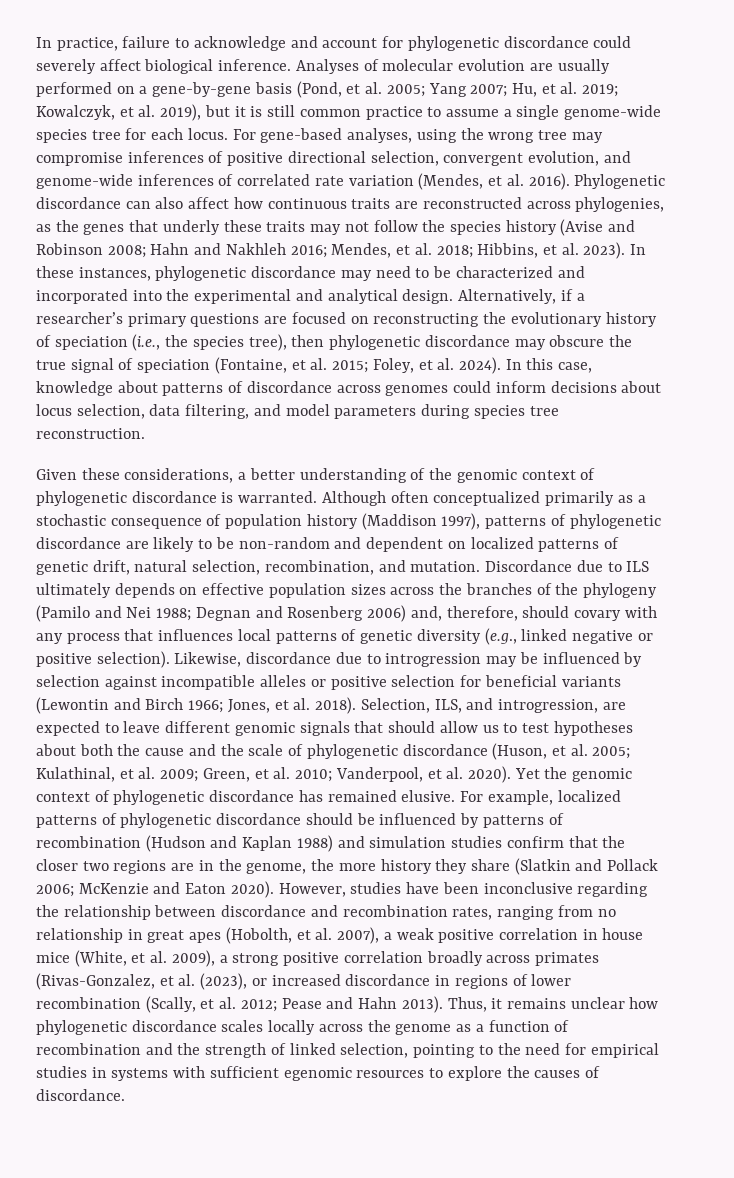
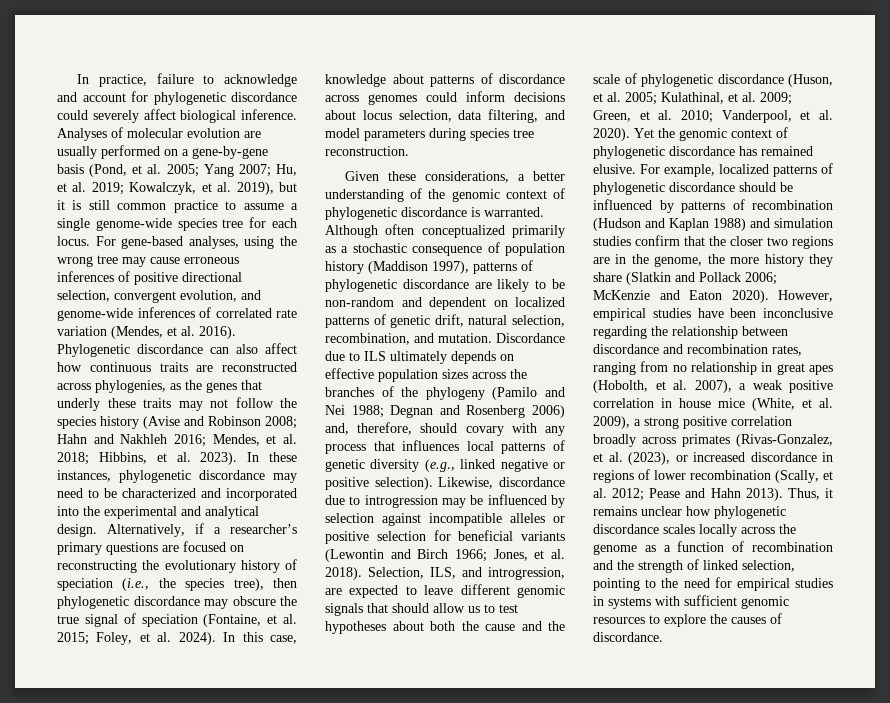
- For gene-based analyses, using the wrong tree may compromise inferences of positive directional selection, convergent evolution, and genome-wide inferences of correlated rate variation (Mendes, et al. 2016).
+ For gene-based analyses, using the wrong tree may cause erroneous inferences of positive directional selection, convergent evolution, and genome-wide inferences of correlated rate variation (Mendes, et al. 2016).
- However, studies have been inconclusive regarding the relationship between discordance and recombination rates, ranging from no relationship in great apes (Hobolth, et al. 2007), a weak positive correlation in house mice (White, et al. 2009), a strong positive correlation broadly across primates (Rivas-Gonzalez, et al. (2023), or increased discordance in regions of lower recombination (Scally, et al. 2012;
+ However, empirical studies have been inconclusive regarding the relationship between discordance and recombination rates, ranging from no relationship in great apes (Hobolth, et al. 2007), a weak positive correlation in house mice (White, et al. 2009), a strong positive correlation broadly across primates (Rivas-Gonzalez, et al. (2023), or increased discordance in regions of lower recombination (Scally, et al. 2012;
- Thus, it remains unclear how phylogenetic discordance scales locally across the genome as a function of recombination and the strength of linked selection, pointing to the need for empirical studies in systems with sufficient egenomic resources to explore the causes of discordance.
+ Thus, it remains unclear how phylogenetic discordance scales locally across the genome as a function of recombination and the strength of linked selection, pointing to the need for empirical studies in systems with sufficient genomic resources to explore the causes of discordance.

